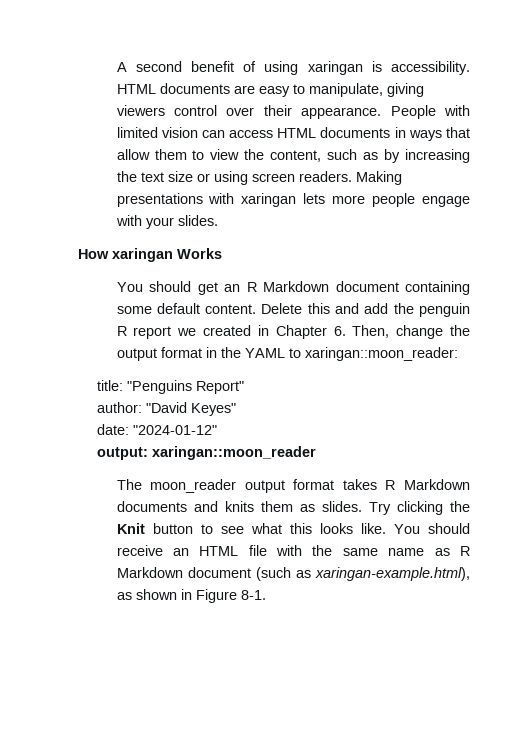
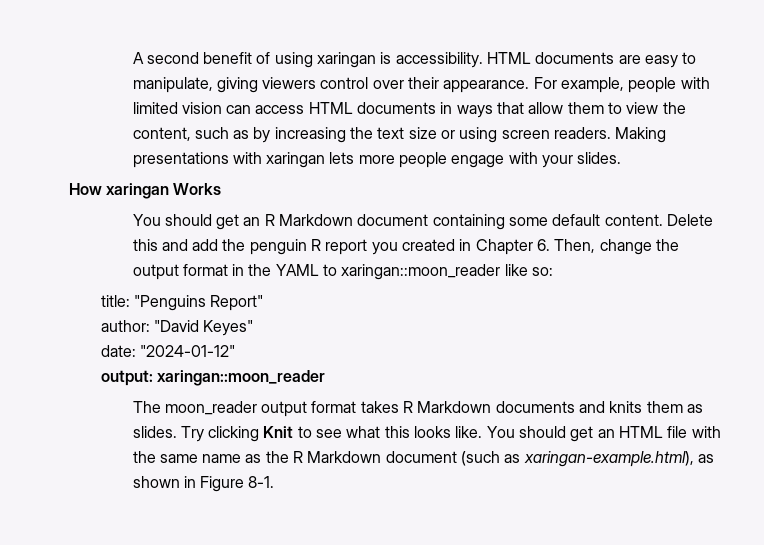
- People with limited vision can access HTML documents in ways that allow them to view the content, such as by increasing the text size or using screen readers.
+ For example, people with limited vision can access HTML documents in ways that allow them to view the content, such as by increasing the text size or using screen readers.
- Delete this and add the penguin R report we created in Chapter 6. Then, change the output format in the YAML to xaringan::moon_reader:
+ Delete this and add the penguin R report you created in Chapter 6. Then, change the output format in the YAML to xaringan::moon_reader like so:
- Try clicking the Knit button to see what this looks like.
+ Try clicking Knit to see what this looks like.
- You should receive an HTML file with the same name as R Markdown document (such as xaringan-example.html), as shown in Figure 8-1.
+ You should get an HTML file with the same name as the R Markdown document (such as xaringan-example.html), as shown in Figure 8-1.

